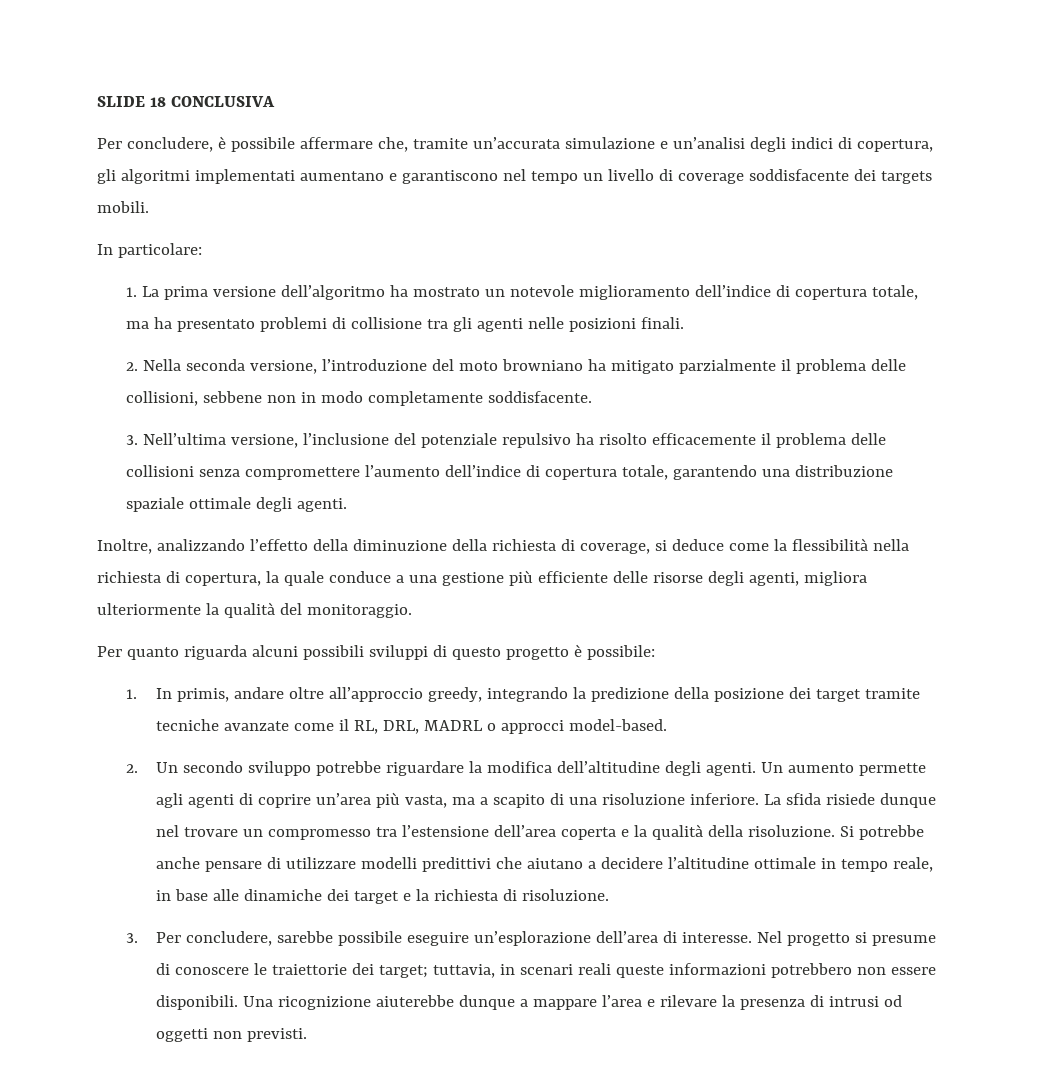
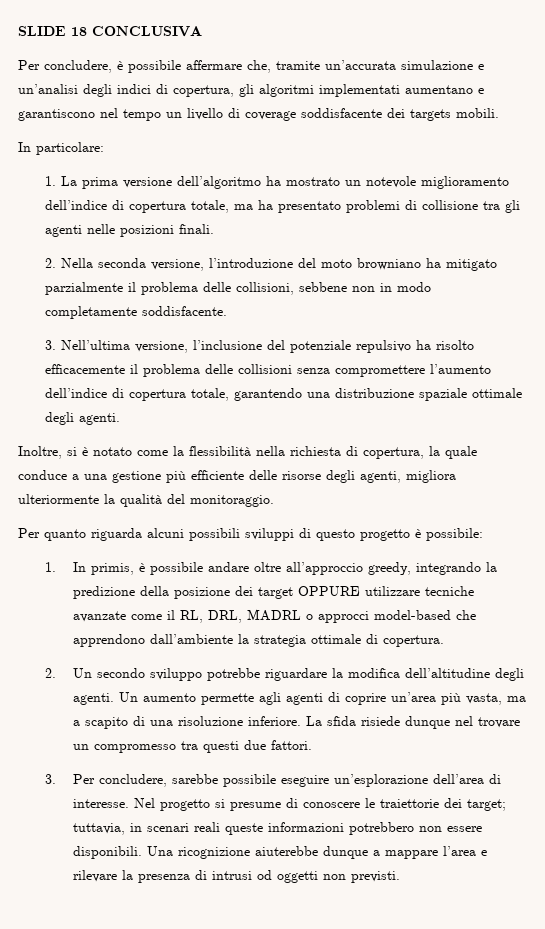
- Inoltre, analizzando l’effetto della diminuzione della richiesta di coverage, si deduce come la flessibilità nella richiesta di copertura, la quale conduce a una gestione più efficiente delle risorse degli agenti, migliora ulteriormente la qualità del monitoraggio.
+ Inoltre, si è notato come la flessibilità nella richiesta di copertura, la quale conduce a una gestione più efficiente delle risorse degli agenti, migliora ulteriormente la qualità del monitoraggio.
- 1. In primis, andare oltre all’approccio greedy, integrando la predizione della posizione dei target tramite tecniche avanzate come il RL, DRL, MADRL o approcci model-based.
+ 1. In primis, è possibile andare oltre all’approccio greedy, integrando la predizione della posizione dei target OPPURE utilizzare tecniche avanzate come il RL, DRL, MADRL o approcci model-based che apprendono dall’ambiente la strategia ottimale di copertura.
- La sfida risiede dunque nel trovare un compromesso tra l’estensione dell’area coperta e la qualità della risoluzione. Si potrebbe anche pensare di utilizzare modelli predittivi che aiutano a decidere l’altitudine ottimale in tempo reale, in base alle dinamiche dei target e la richiesta di risoluzione.
+ La sfida risiede dunque nel trovare un compromesso tra questi due fattori.

